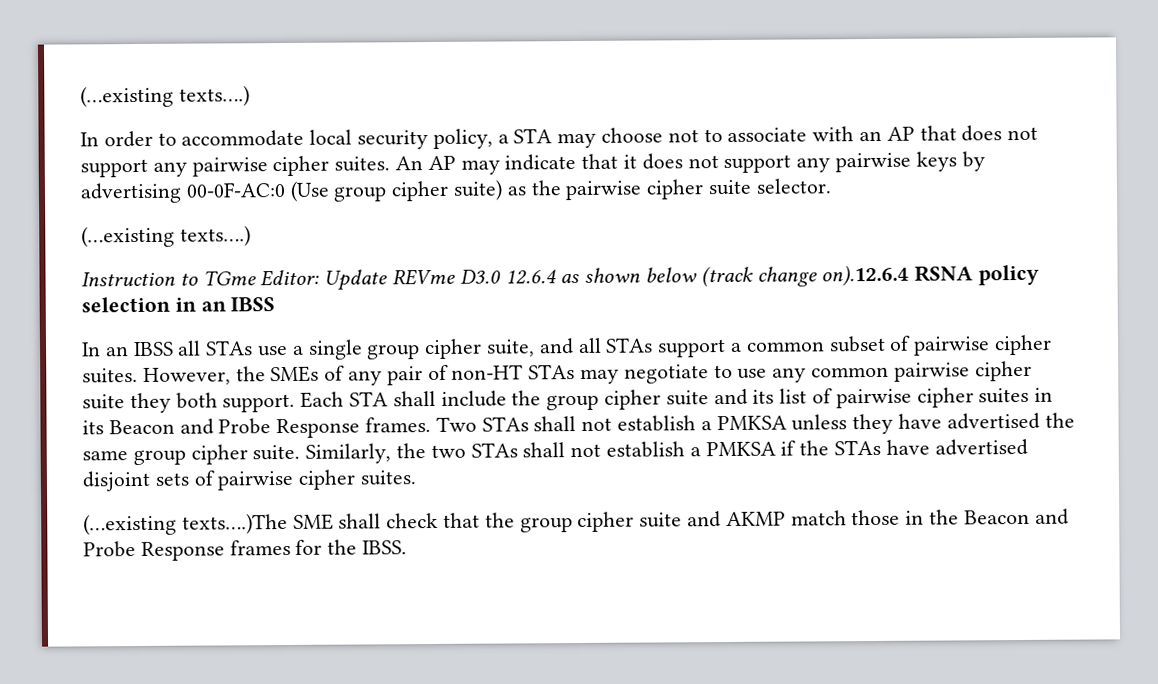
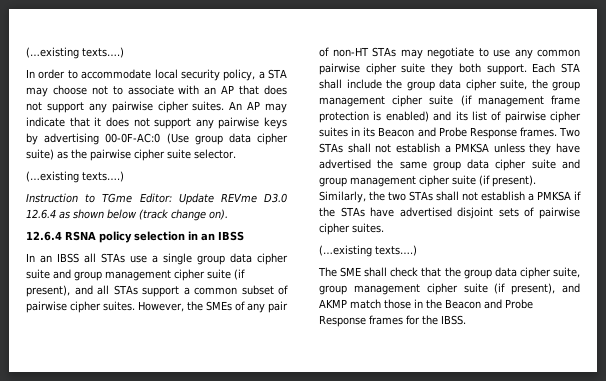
- An AP may indicate that it does not support any pairwise keys by advertising 00-0F-AC:0 (Use group cipher suite) as the pairwise cipher suite selector.
+ An AP may indicate that it does not support any pairwise keys by advertising 00-0F-AC:0 (Use group data cipher suite) as the pairwise cipher suite selector.
- Instruction to TGme Editor: Update REVme D3.0 12.6.4 as shown below (track change on).12.6.4 RSNA policy selection in an IBSS
+ Instruction to TGme Editor: Update REVme D3.0 12.6.4 as shown below (track change on).
+ 12.6.4 RSNA policy selection in an IBSS
- In an IBSS all STAs use a single group cipher suite, and all STAs support a common subset of pairwise cipher suites.
+ In an IBSS all STAs use a single group data cipher suite and group management cipher suite (if present), and all STAs support a common subset of pairwise cipher suites.
- Each STA shall include the group cipher suite and its list of pairwise cipher suites in its Beacon and Probe Response frames.
+ Each STA shall include the group data cipher suite, the group management cipher suite (if management frame protection is enabled) and its list of pairwise cipher suites in its Beacon and Probe Response frames.
- Two STAs shall not establish a PMKSA unless they have advertised the same group cipher suite.
+ Two STAs shall not establish a PMKSA unless they have advertised the same group data cipher suite and group management cipher suite (if present).
  Similarly, the two STAs shall not establish a PMKSA if the STAs have advertised disjoint sets of pairwise cipher suites.
- (…existing texts….)The SME shall check that the group cipher suite and AKMP match those in the Beacon and Probe Response frames for the IBSS.
+ (…existing texts….)
+ The SME shall check that the group data cipher suite, group management cipher suite (if present), and AKMP match those in the Beacon and Probe Response frames for the IBSS.

